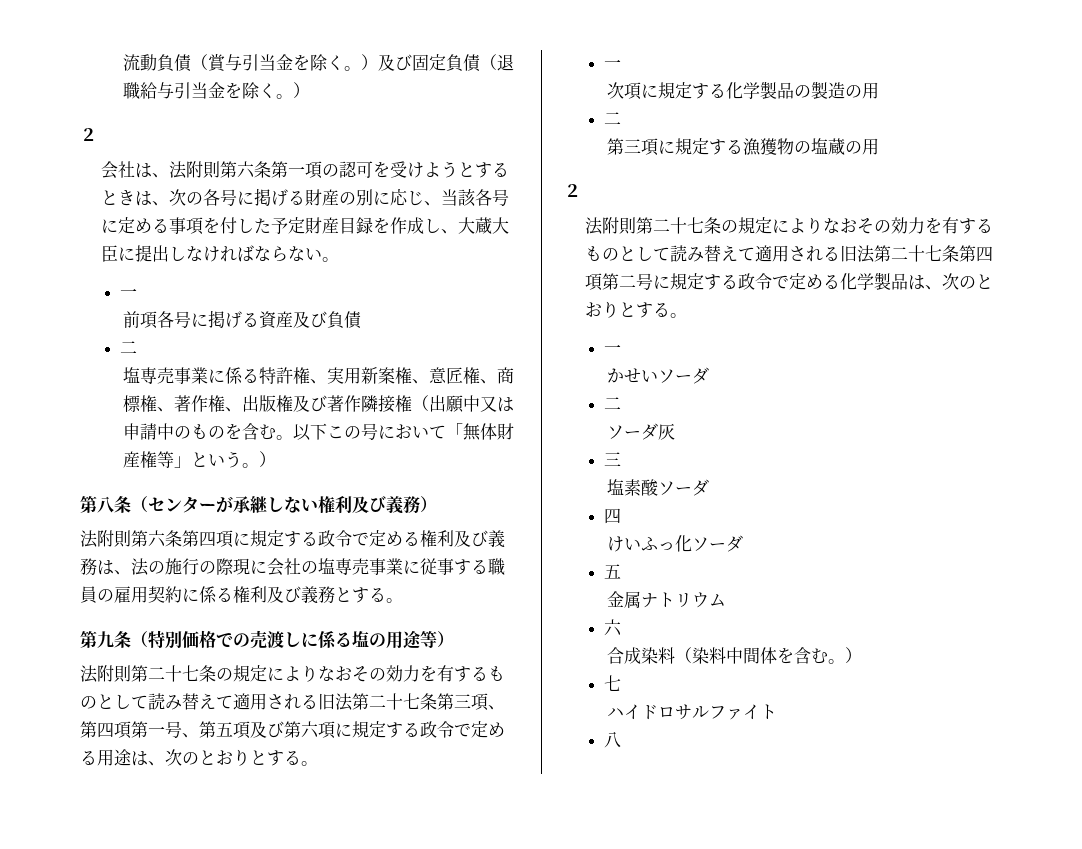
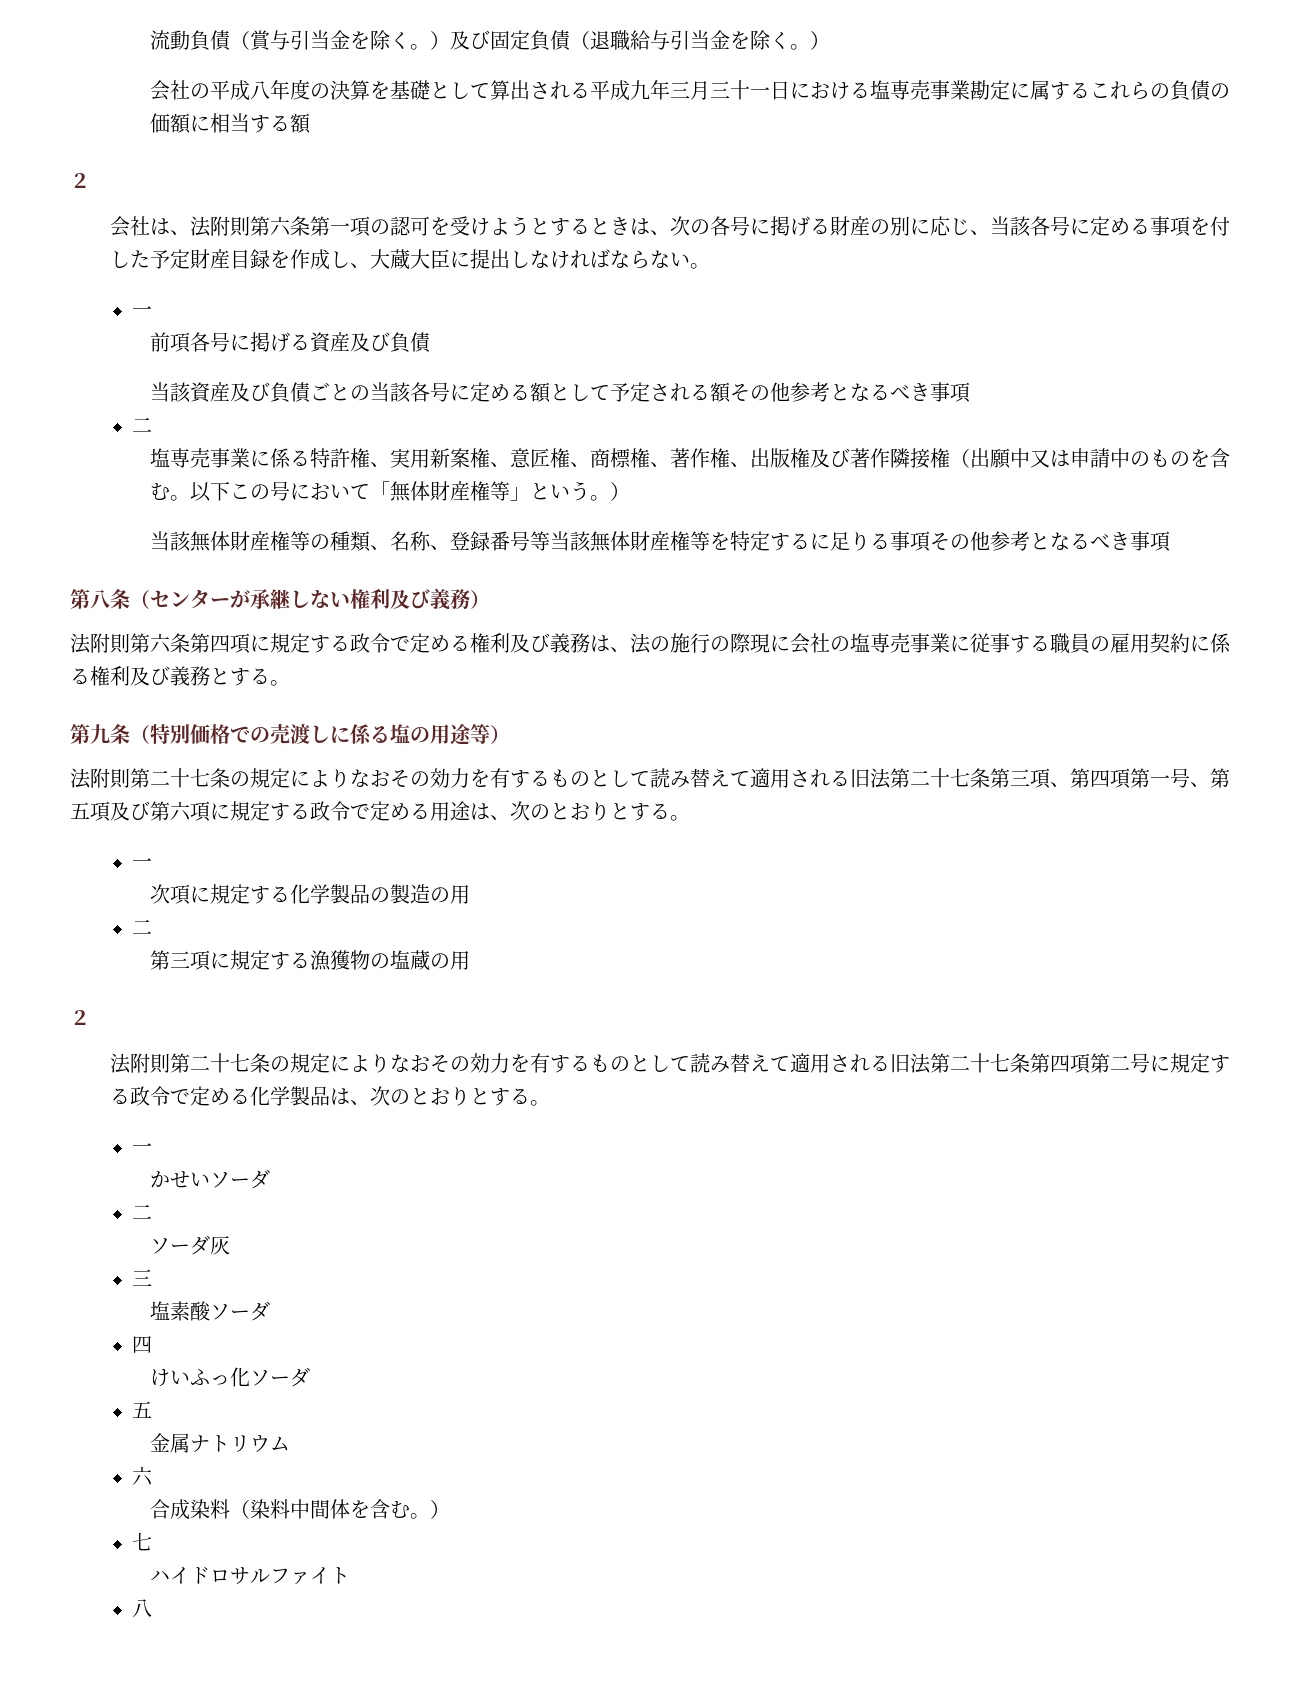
+ 会社の平成八年度の決算を基礎として算出される平成九年三月三十一日における塩専売事業勘定に属するこれらの負債の価額に相当する額
+ 当該資産及び負債ごとの当該各号に定める額として予定される額その他参考となるべき事項
+ 当該無体財産権等の種類、名称、登録番号等当該無体財産権等を特定するに足りる事項その他参考となるべき事項

